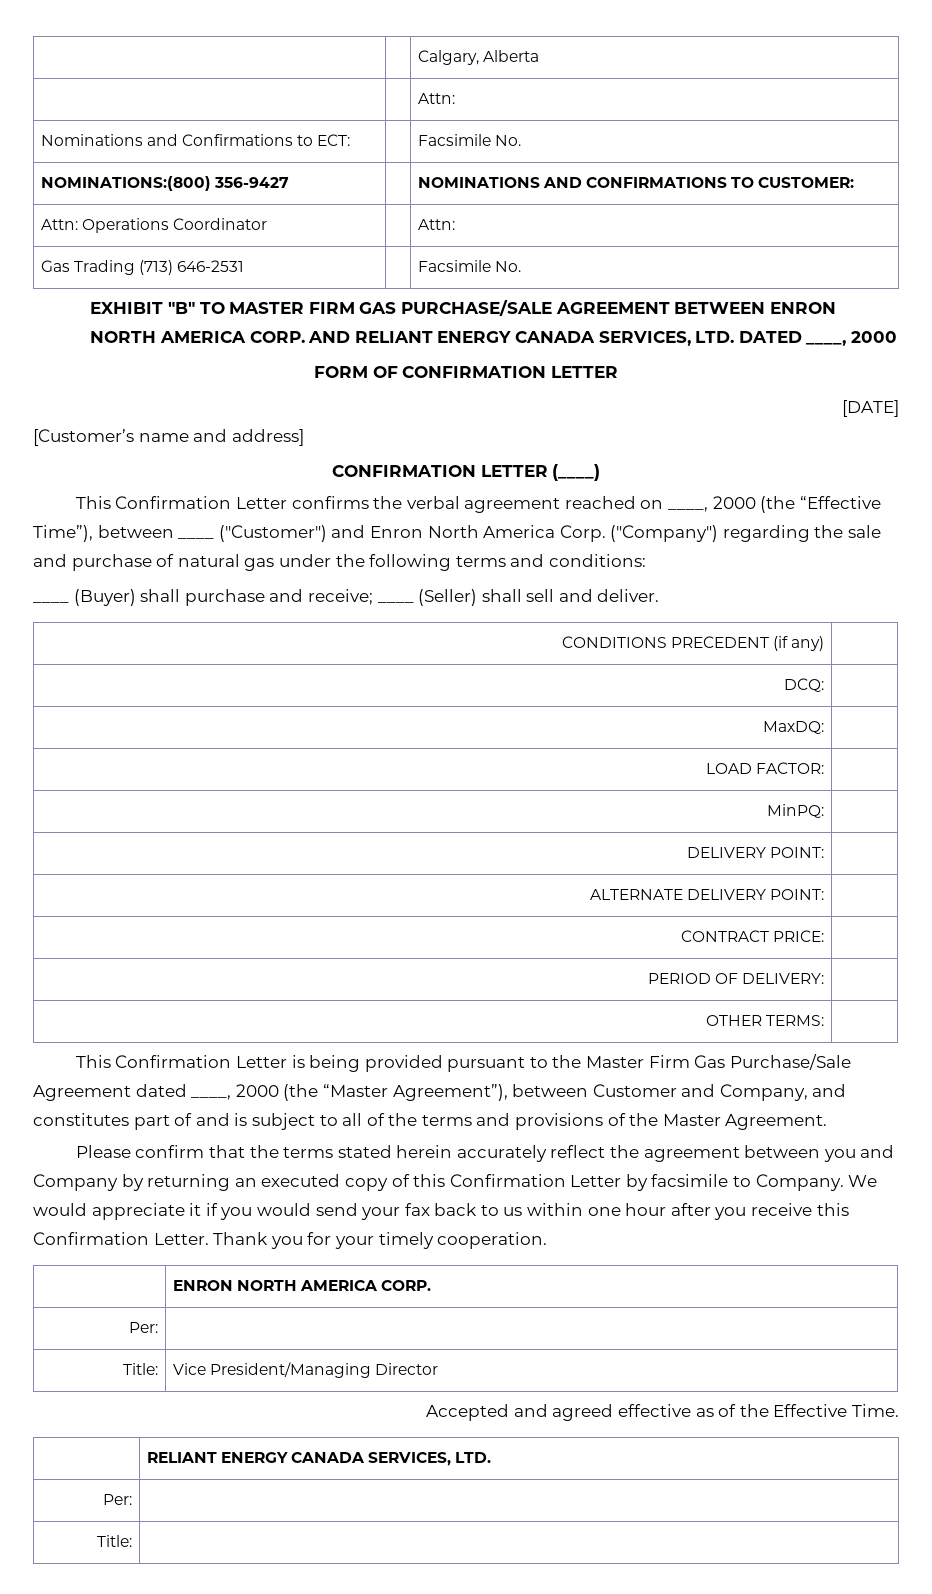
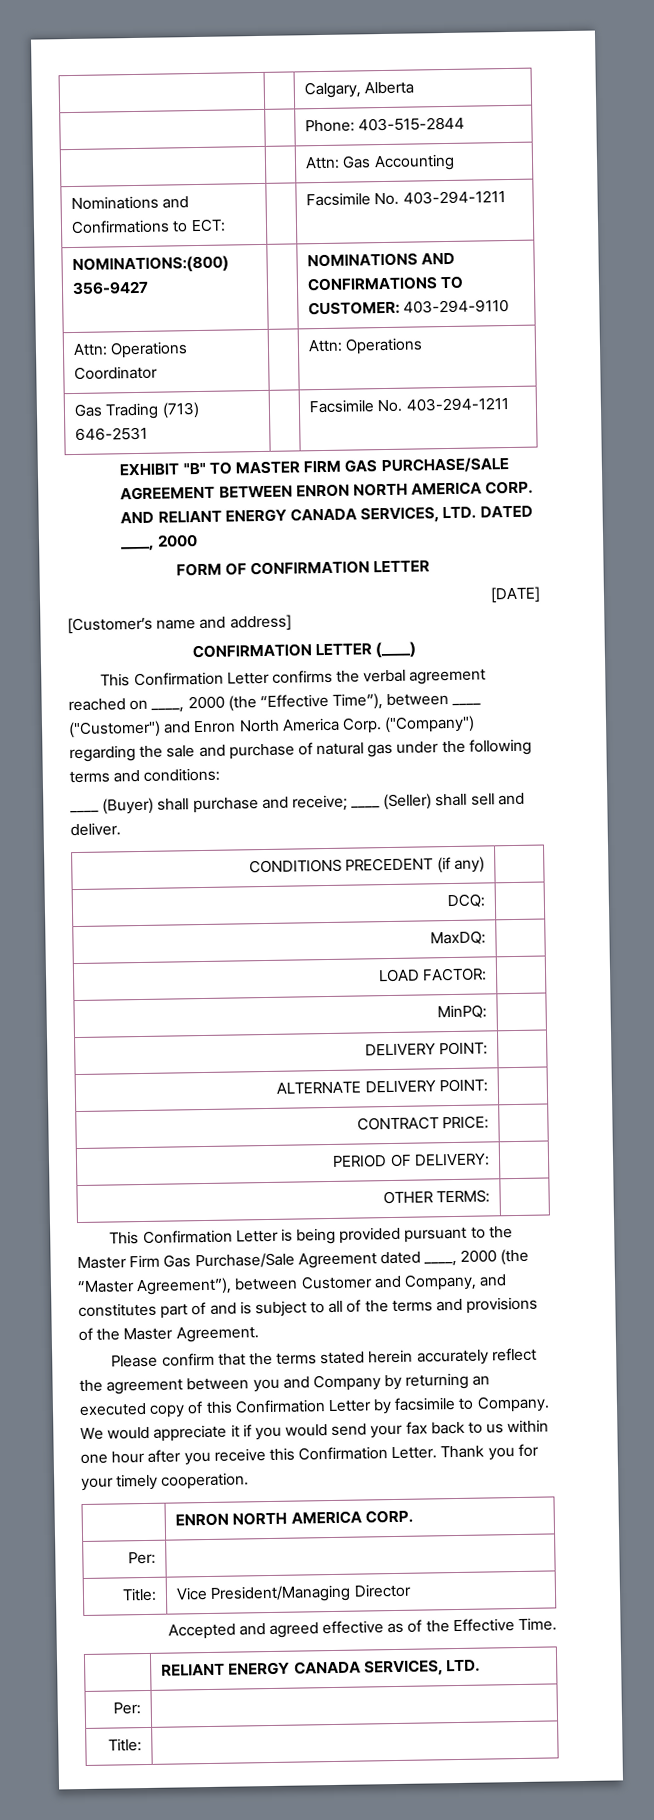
  | | Calgary, Alberta
- | | Attn:
+ | | Phone: 403-515-2844
+ | | Attn: Gas Accounting
- Nominations and Confirmations to ECT: | | Facsimile No.
+ Nominations and Confirmations to ECT: | | Facsimile No. 403-294-1211
- NOMINATIONS:(800) 356-9427 | | NOMINATIONS AND CONFIRMATIONS TO CUSTOMER:
+ NOMINATIONS:(800) 356-9427 | | NOMINATIONS AND CONFIRMATIONS TO CUSTOMER: 403-294-9110
- Attn: Operations Coordinator | | Attn:
+ Attn: Operations Coordinator | | Attn: Operations
- Gas Trading (713) 646-2531 | | Facsimile No.
+ Gas Trading (713) 646-2531 | | Facsimile No. 403-294-1211

